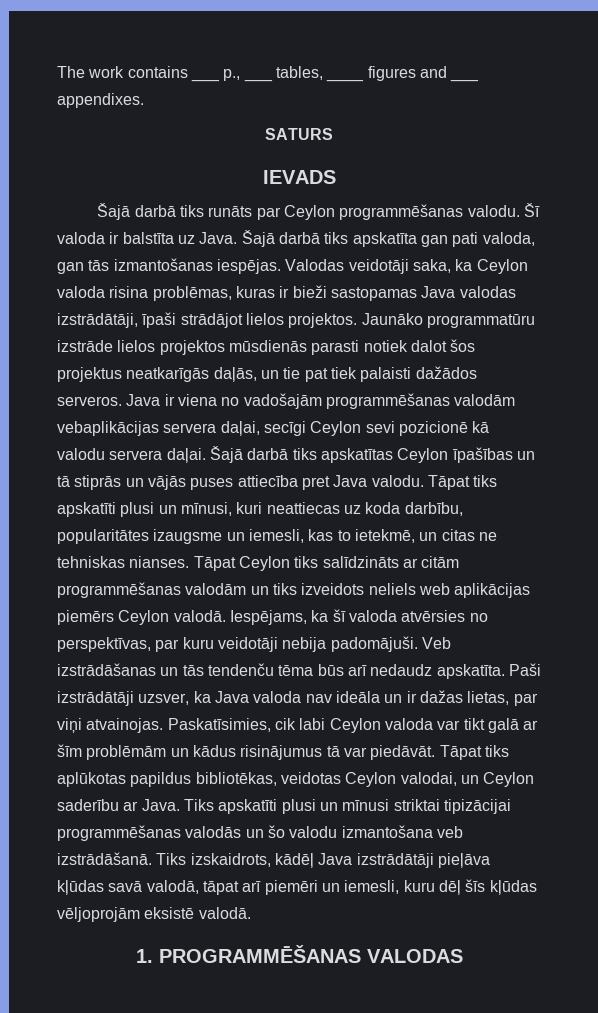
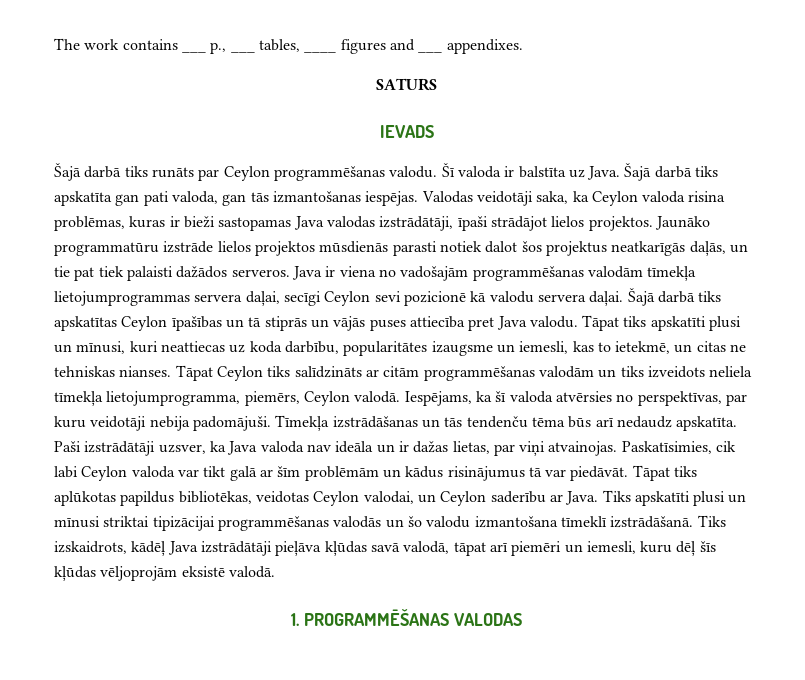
- Java ir viena no vadošajām programmēšanas valodām vebaplikācijas servera daļai, secīgi Ceylon sevi pozicionē kā valodu servera daļai.
+ Java ir viena no vadošajām programmēšanas valodām tīmekļa lietojumprogrammas servera daļai, secīgi Ceylon sevi pozicionē kā valodu servera daļai.
- Tāpat Ceylon tiks salīdzināts ar citām programmēšanas valodām un tiks izveidots neliels web aplikācijas piemērs Ceylon valodā.
+ Tāpat Ceylon tiks salīdzināts ar citām programmēšanas valodām un tiks izveidots neliela tīmekļa lietojumprogramma, piemērs, Ceylon valodā.
- Veb izstrādāšanas un tās tendenču tēma būs arī nedaudz apskatīta.
+ Tīmekļa izstrādāšanas un tās tendenču tēma būs arī nedaudz apskatīta.
- Tiks apskatīti plusi un mīnusi striktai tipizācijai programmēšanas valodās un šo valodu izmantošana veb izstrādāšanā.
+ Tiks apskatīti plusi un mīnusi striktai tipizācijai programmēšanas valodās un šo valodu izmantošana tīmeklī izstrādāšanā.

